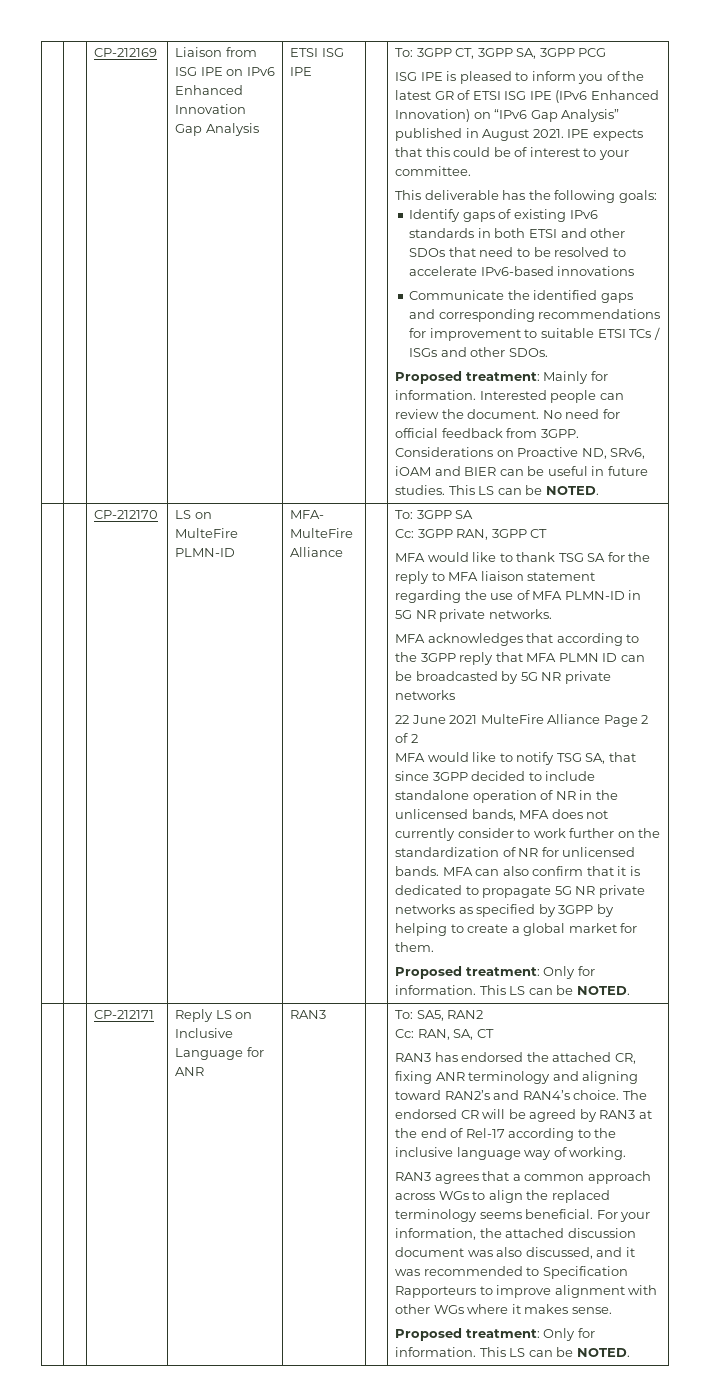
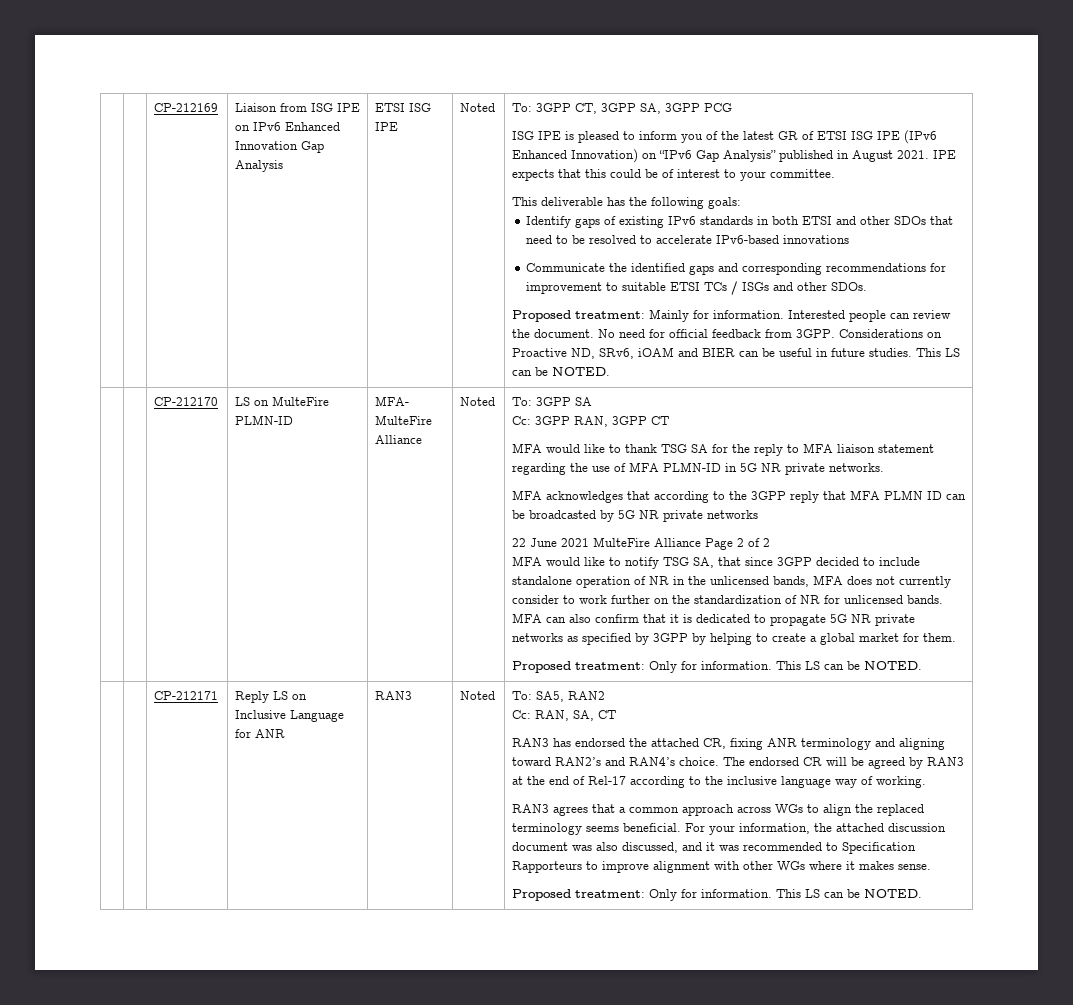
- Liaison from ISG IPE on IPv6 Enhanced Innovation Gap Analysis | ETSI ISG IPE
+ Liaison from ISG IPE on IPv6 Enhanced Innovation Gap Analysis | ETSI ISG IPE | Noted
- MFA- MulteFire Alliance
+ MFA- MulteFire Alliance | Noted
- Reply LS on Inclusive Language for ANR | RAN3
+ Reply LS on Inclusive Language for ANR | RAN3 | Noted

